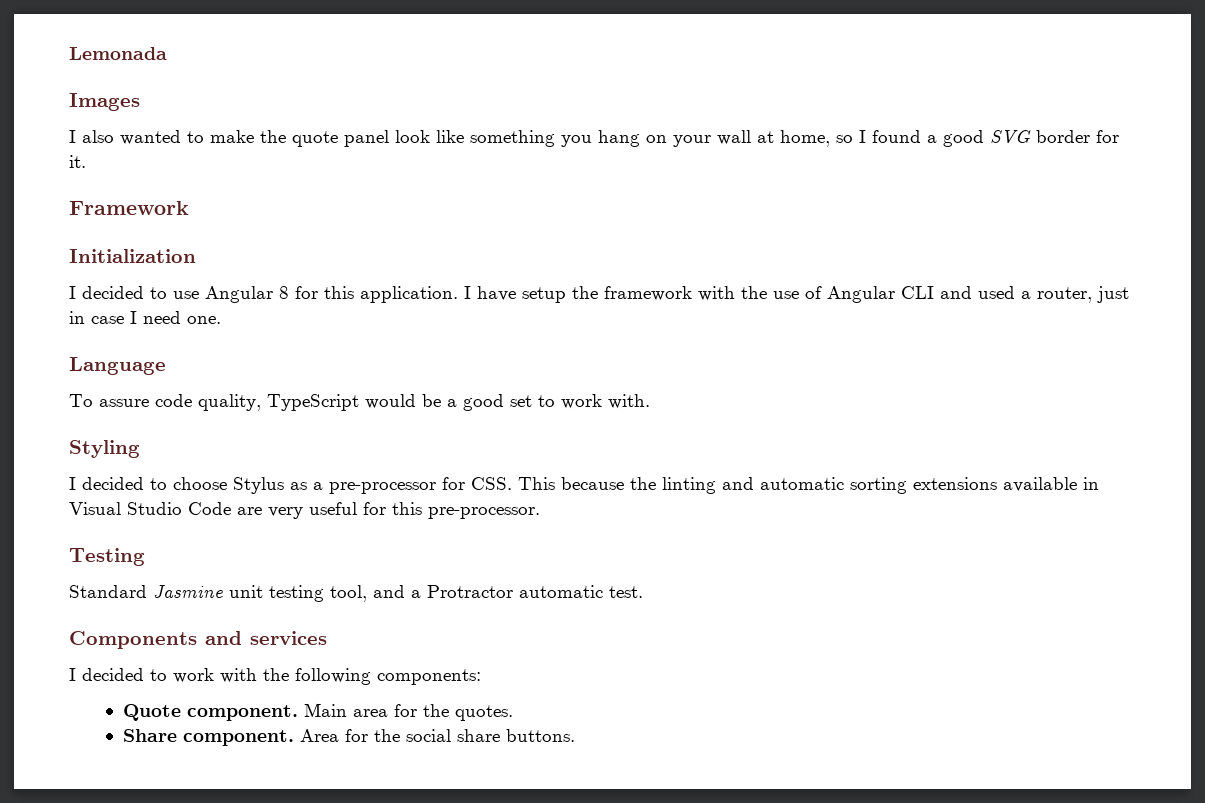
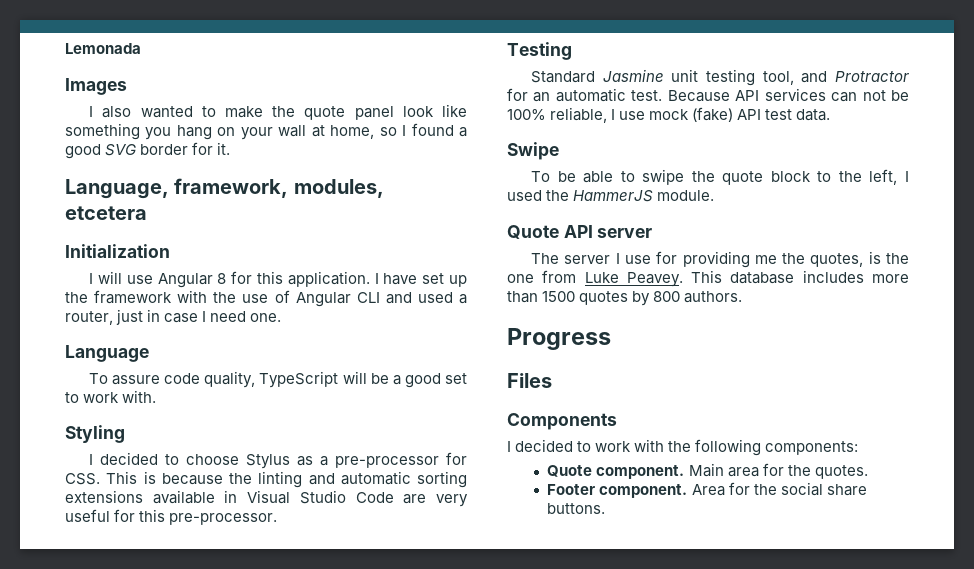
- Framework
+ Language, framework, modules, etcetera
- I decided to use Angular 8 for this application.
+ I will use Angular 8 for this application.
- I have setup the framework with the use of Angular CLI and used a router, just in case I need one.
+ I have set up the framework with the use of Angular CLI and used a router, just in case I need one.
- To assure code quality, TypeScript would be a good set to work with.
+ To assure code quality, TypeScript will be a good set to work with.
- I decided to choose Stylus as a pre-processor for CSS. This because the linting and automatic sorting extensions available in Visual Studio Code are very useful for this pre-processor.
+ I decided to choose Stylus as a pre-processor for CSS. This is because the linting and automatic sorting extensions available in Visual Studio Code are very useful for this pre-processor.
- Standard Jasmine unit testing tool, and a Protractor automatic test.
+ Standard Jasmine unit testing tool, and Protractor for an automatic test. Because API services can not be 100% reliable, I use mock (fake) API test data.
+ Swipe
+ To be able to swipe the quote block to the left, I used the HammerJS module.
+ Quote API server
+ The server I use for providing me the quotes, is the one from Luke Peavey. This database includes more than 1500 quotes by 800 authors.
+ Progress
+ Files
- Components and services
+ Components
- Share component.
+ Footer component.

